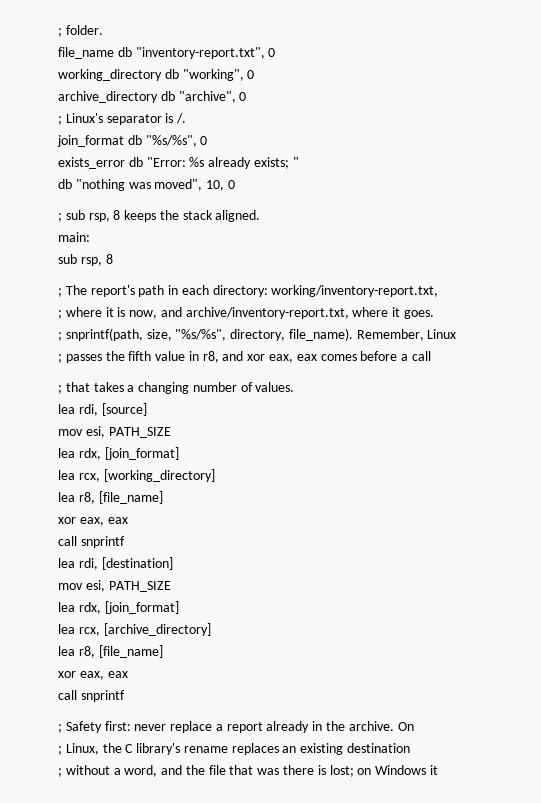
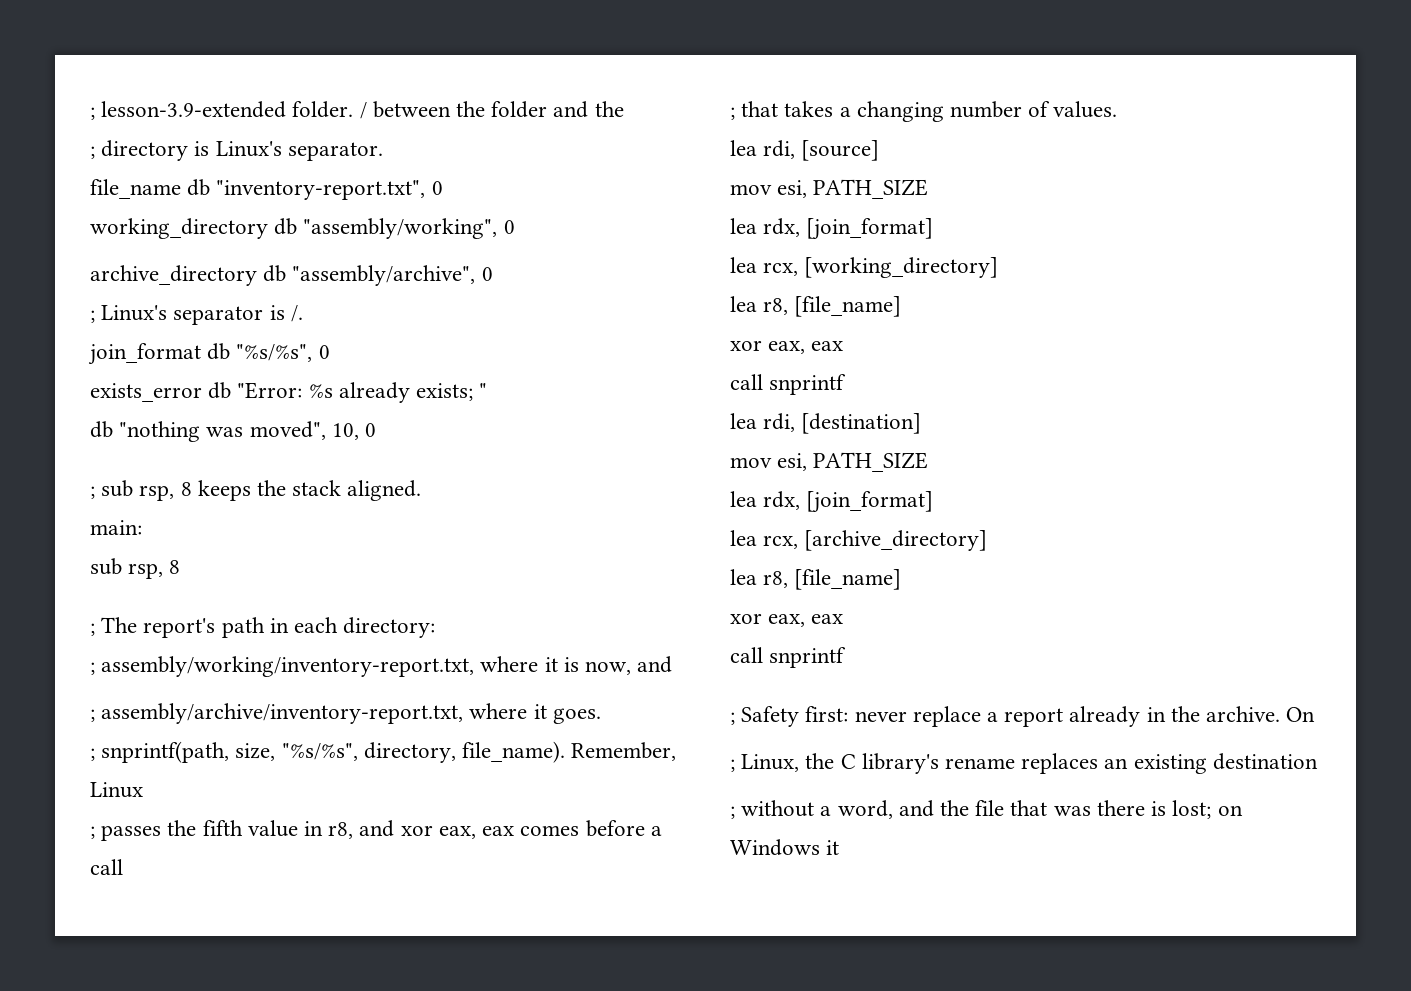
- ; folder.
+ ; lesson-3.9-extended folder. / between the folder and the
+ ; directory is Linux's separator.
- working_directory db "working", 0
+ working_directory db "assembly/working", 0
- archive_directory db "archive", 0
+ archive_directory db "assembly/archive", 0
- ; The report's path in each directory: working/inventory-report.txt,
- ; where it is now, and archive/inventory-report.txt, where it goes.
+ ; The report's path in each directory:
+ ; assembly/working/inventory-report.txt, where it is now, and
+ ; assembly/archive/inventory-report.txt, where it goes.

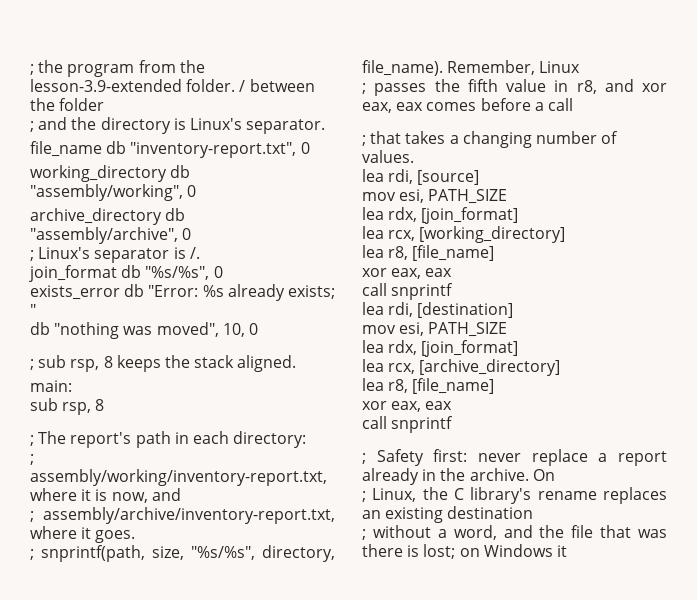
- ; lesson-3.9-extended folder.
+ ; the program from the lesson-3.9-extended folder.
- / between the folder and the
- ; directory is Linux's separator.
+ / between the folder
+ ; and the directory is Linux's separator.

